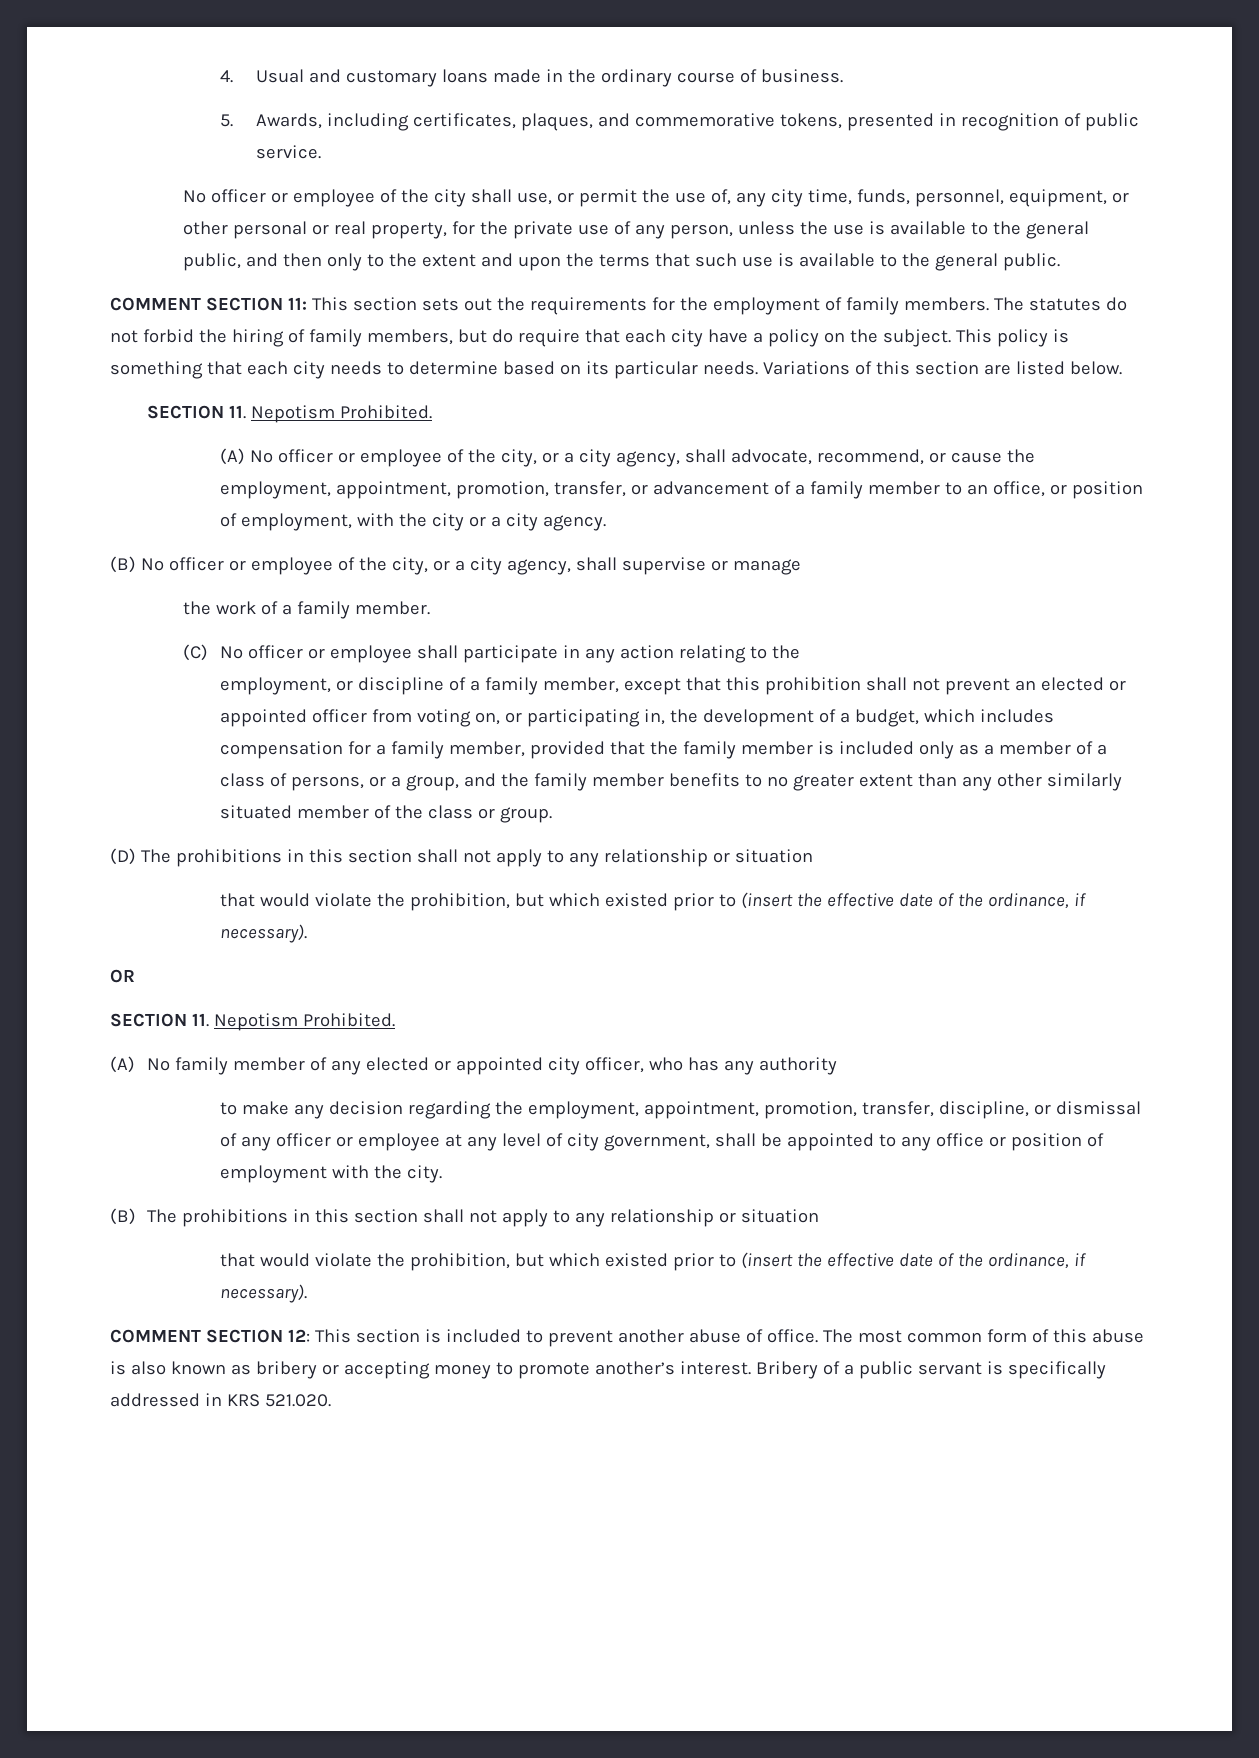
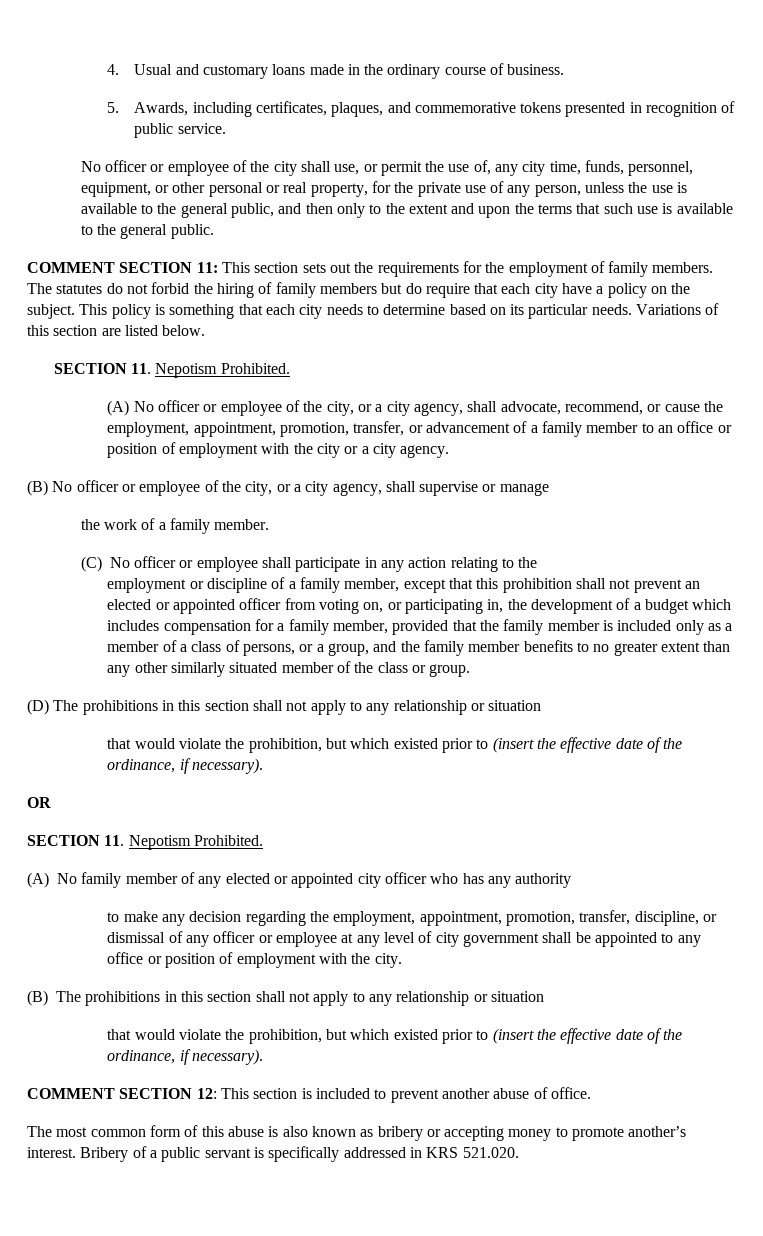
- 5. Awards, including certificates, plaques, and commemorative tokens, presented in recognition of public service.
+ 5. Awards, including certificates, plaques, and commemorative tokens presented in recognition of public service.
- The statutes do not forbid the hiring of family members, but do require that each city have a policy on the subject.
+ The statutes do not forbid the hiring of family members but do require that each city have a policy on the subject.
- (A) No officer or employee of the city, or a city agency, shall advocate, recommend, or cause the employment, appointment, promotion, transfer, or advancement of a family member to an office, or position of employment, with the city or a city agency.
+ (A) No officer or employee of the city, or a city agency, shall advocate, recommend, or cause the employment, appointment, promotion, transfer, or advancement of a family member to an office or position of employment with the city or a city agency.
- employment, or discipline of a family member, except that this prohibition shall not prevent an elected or appointed officer from voting on, or participating in, the development of a budget, which includes compensation for a family member, provided that the family member is included only as a member of a class of persons, or a group, and the family member benefits to no greater extent than any other similarly situated member of the class or group.
+ employment or discipline of a family member, except that this prohibition shall not prevent an elected or appointed officer from voting on, or participating in, the development of a budget which includes compensation for a family member, provided that the family member is included only as a member of a class of persons, or a group, and the family member benefits to no greater extent than any other similarly situated member of the class or group.
- (A) No family member of any elected or appointed city officer, who has any authority
+ (A) No family member of any elected or appointed city officer who has any authority
- to make any decision regarding the employment, appointment, promotion, transfer, discipline, or dismissal of any officer or employee at any level of city government, shall be appointed to any office or position of employment with the city.
+ to make any decision regarding the employment, appointment, promotion, transfer, discipline, or dismissal of any officer or employee at any level of city government shall be appointed to any office or position of employment with the city.
- COMMENT SECTION 12: This section is included to prevent another abuse of office. The most common form of this abuse is also known as bribery or accepting money to promote another’s interest.
+ COMMENT SECTION 12: This section is included to prevent another abuse of office.
+ The most common form of this abuse is also known as bribery or accepting money to promote another’s interest.

